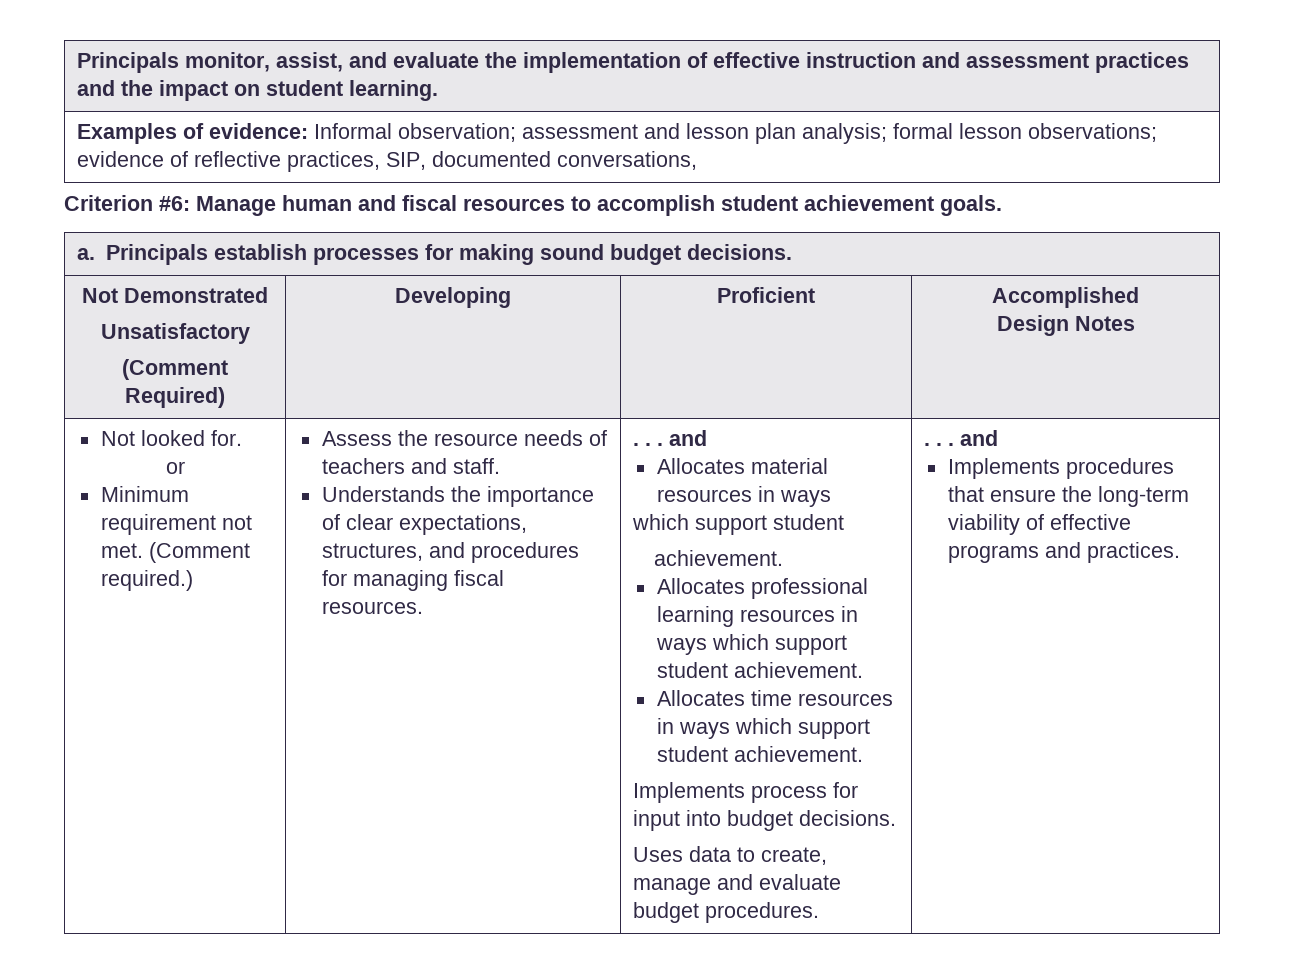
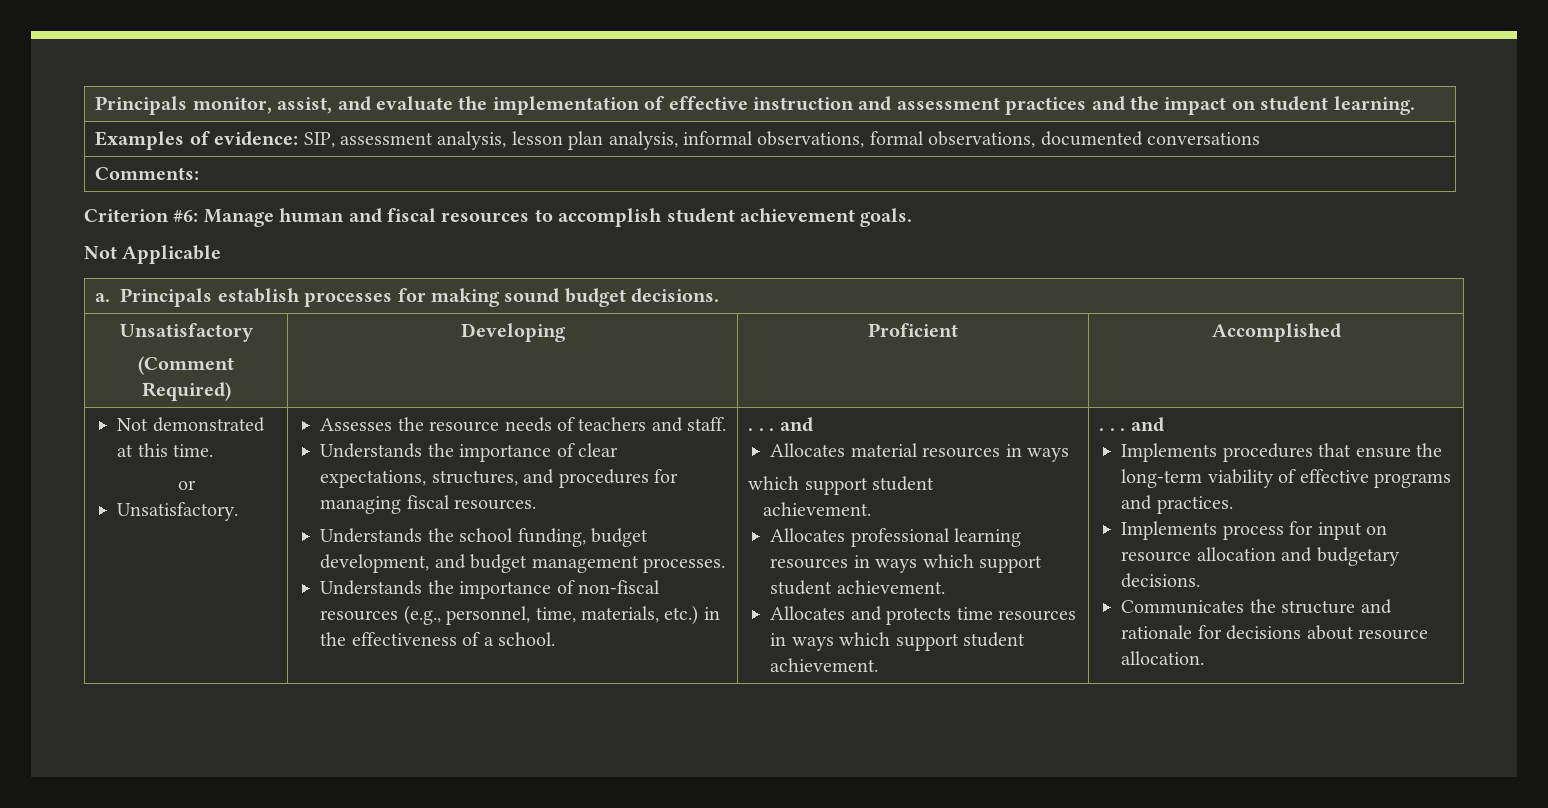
- Examples of evidence: Informal observation; assessment and lesson plan analysis; formal lesson observations; evidence of reflective practices, SIP, documented conversations,
+ Examples of evidence: SIP, assessment analysis, lesson plan analysis, informal observations, formal observations, documented conversations
+ Comments:
+ Not Applicable
- Not Demonstrated
  Unsatisfactory
  (Comment Required) | Developing | Proficient | Accomplished
- Design Notes
- Not looked for.
+ Not demonstrated at this time.
  or
- Minimum requirement not met. (Comment required.) | Assess the resource needs of teachers and staff.
+ Unsatisfactory. | Assesses the resource needs of teachers and staff.
+ Understands the school funding, budget development, and budget management processes.
+ Understands the importance of non-fiscal resources (e.g., personnel, time, materials, etc.) in the effectiveness of a school.
- Allocates time resources in ways which support student achievement.
+ Allocates and protects time resources in ways which support student achievement.
- Implements process for input into budget decisions.
- Uses data to create, manage and evaluate budget procedures.
+ Implements process for input on resource allocation and budgetary decisions.
+ Communicates the structure and rationale for decisions about resource allocation.

